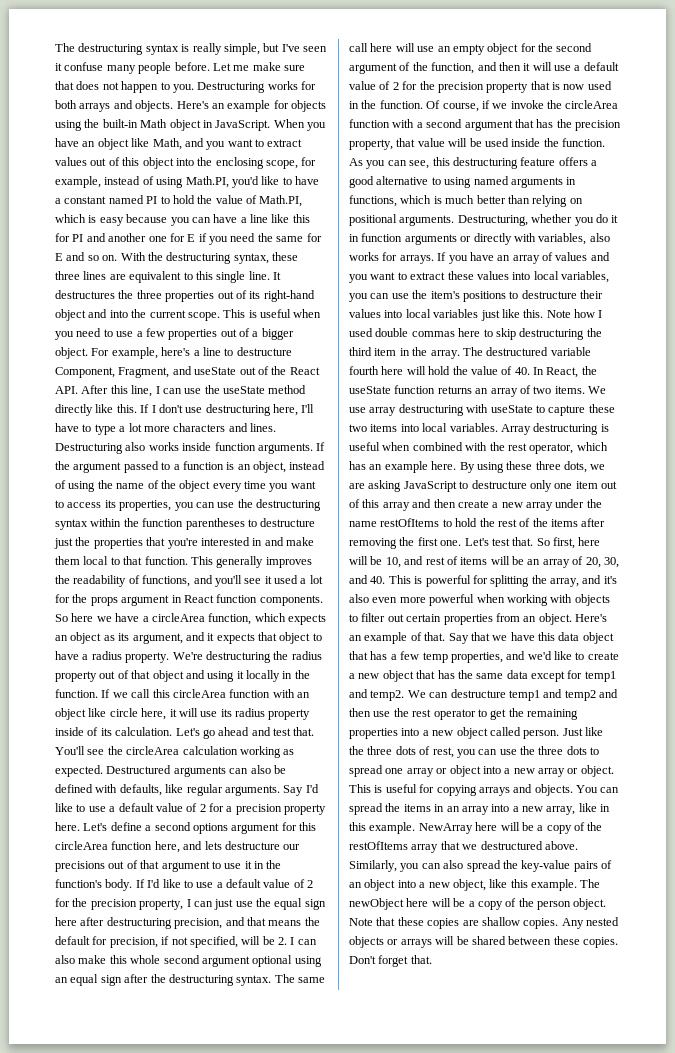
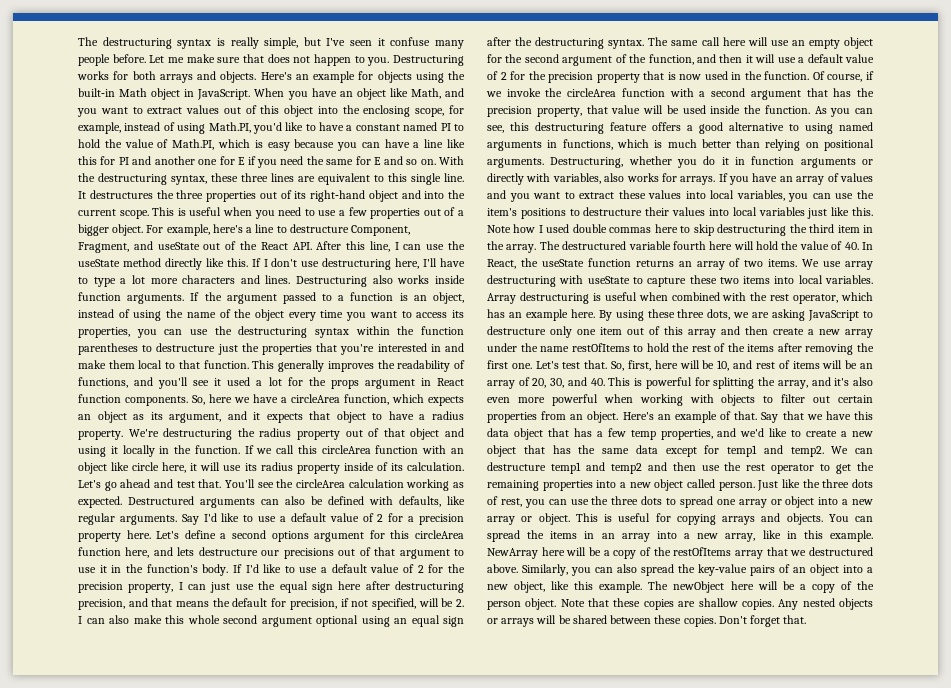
- So here we have a circleArea function, which expects an object as its argument, and it expects that object to have a radius property.
+ So, here we have a circleArea function, which expects an object as its argument, and it expects that object to have a radius property.
- So first, here will be 10, and rest of items will be an array of 20, 30, and 40. This is powerful for splitting the array, and it's also even more powerful when working with objects to filter out certain properties from an object.
+ So, first, here will be 10, and rest of items will be an array of 20, 30, and 40. This is powerful for splitting the array, and it's also even more powerful when working with objects to filter out certain properties from an object.

